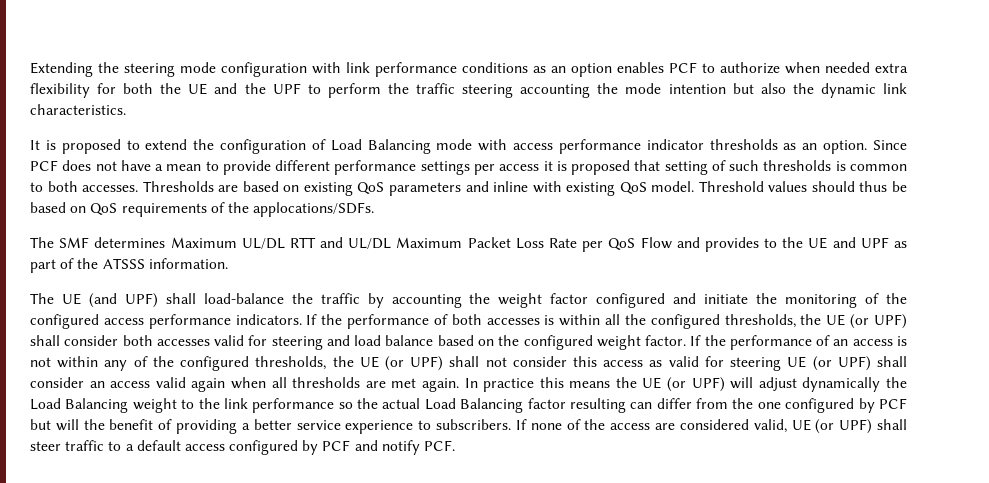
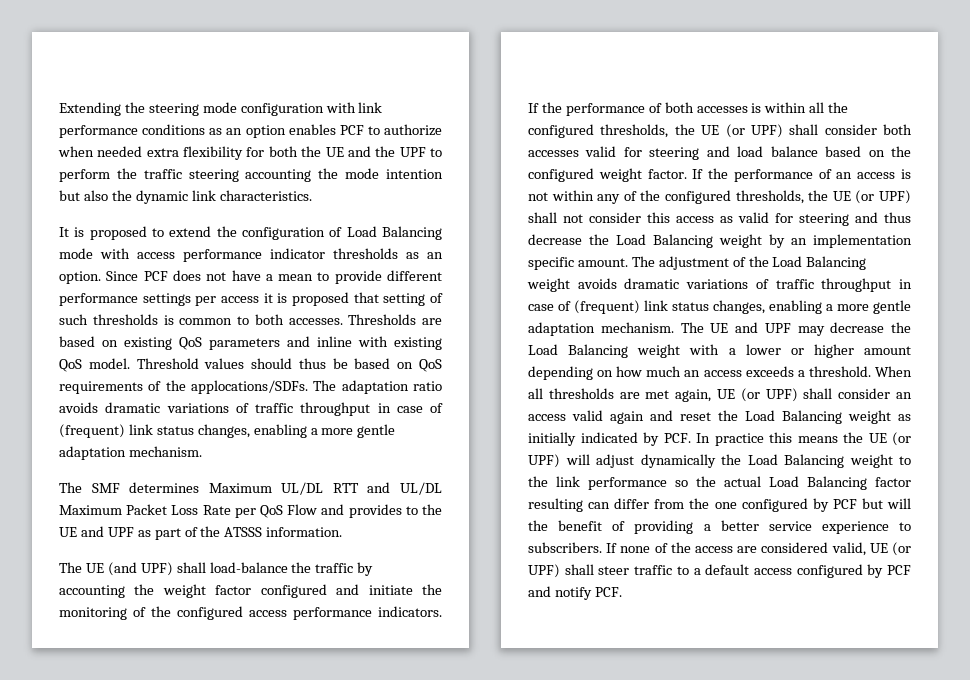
+ The adaptation ratio avoids dramatic variations of traffic throughput in case of (frequent) link status changes, enabling a more gentle adaptation mechanism.
- If the performance of an access is not within any of the configured thresholds, the UE (or UPF) shall not consider this access as valid for steering UE (or UPF) shall consider an access valid again when all thresholds are met again. In practice this means the UE (or UPF) will adjust dynamically the Load Balancing weight to the link performance so the actual Load Balancing factor resulting can differ from the one configured by PCF but will the benefit of providing a better service experience to subscribers.
+ If the performance of an access is not within any of the configured thresholds, the UE (or UPF) shall not consider this access as valid for steering and thus decrease the Load Balancing weight by an implementation specific amount. The adjustment of the Load Balancing weight avoids dramatic variations of traffic throughput in case of (frequent) link status changes, enabling a more gentle adaptation mechanism. The UE and UPF may decrease the Load Balancing weight with a lower or higher amount depending on how much an access exceeds a threshold. When all thresholds are met again, UE (or UPF) shall consider an access valid again and reset the Load Balancing weight as initially indicated by PCF. In practice this means the UE (or UPF) will adjust dynamically the Load Balancing weight to the link performance so the actual Load Balancing factor resulting can differ from the one configured by PCF but will the benefit of providing a better service experience to subscribers.

